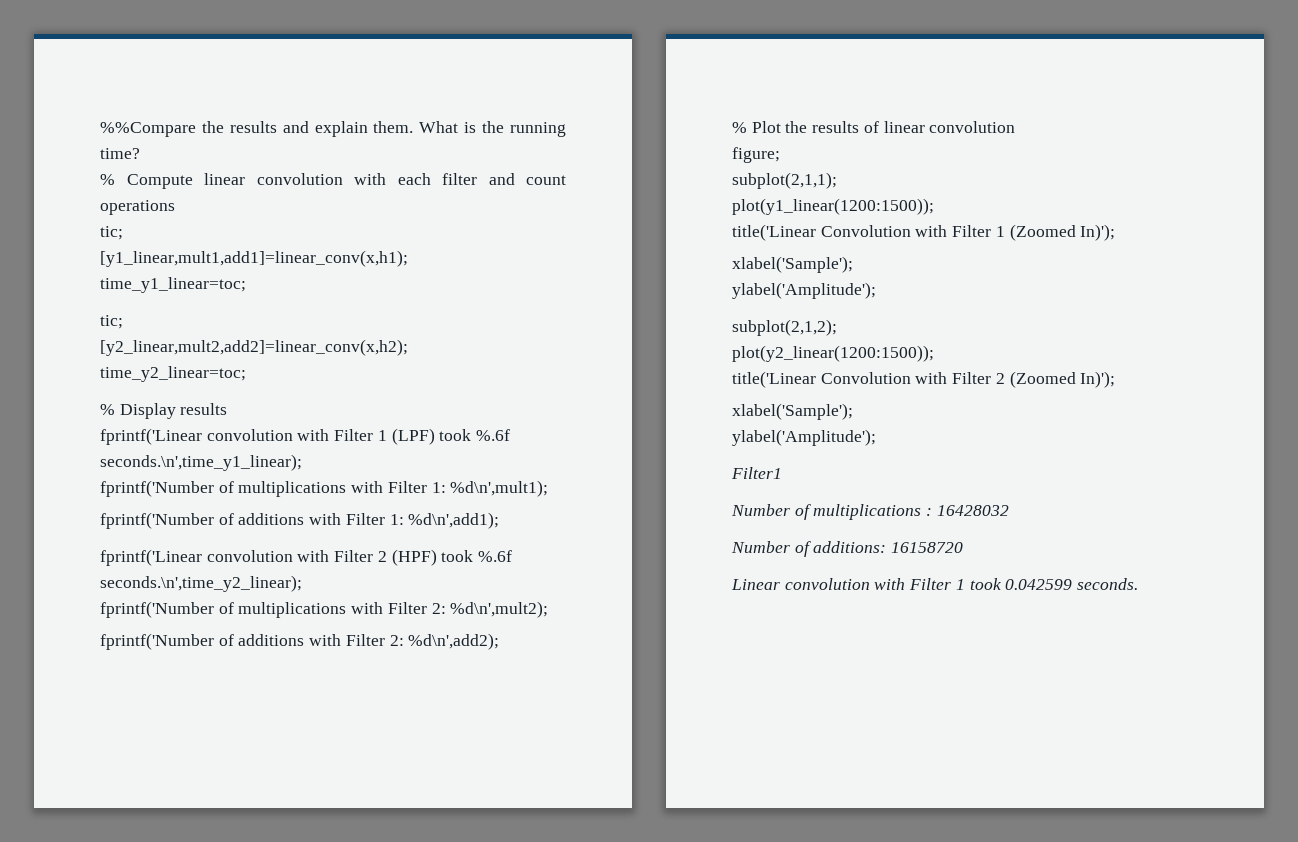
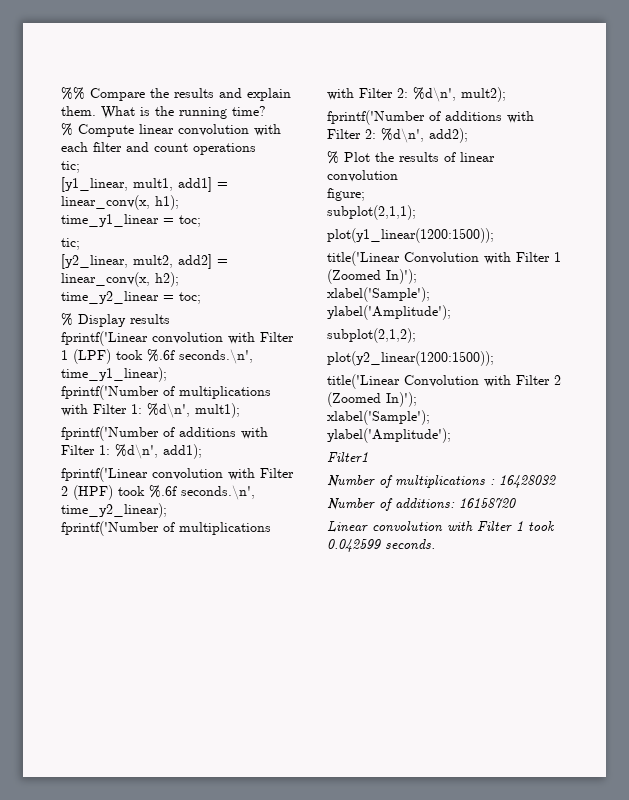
- %%Compare the results and explain them.
+ %% Compare the results and explain them.
- [y1_linear,mult1,add1]=linear_conv(x,h1);
- time_y1_linear=toc;
+ [y1_linear, mult1, add1] = linear_conv(x, h1);
+ time_y1_linear = toc;
  tic;
- [y2_linear,mult2,add2]=linear_conv(x,h2);
- time_y2_linear=toc;
+ [y2_linear, mult2, add2] = linear_conv(x, h2);
+ time_y2_linear = toc;
- fprintf('Linear convolution with Filter 1 (LPF) took %.6f seconds.\n',time_y1_linear);
+ fprintf('Linear convolution with Filter 1 (LPF) took %.6f seconds.\n', time_y1_linear);
- fprintf('Number of multiplications with Filter 1: %d\n',mult1);
+ fprintf('Number of multiplications with Filter 1: %d\n', mult1);
- fprintf('Number of additions with Filter 1: %d\n',add1);
+ fprintf('Number of additions with Filter 1: %d\n', add1);
- fprintf('Linear convolution with Filter 2 (HPF) took %.6f seconds.\n',time_y2_linear);
+ fprintf('Linear convolution with Filter 2 (HPF) took %.6f seconds.\n', time_y2_linear);
- fprintf('Number of multiplications with Filter 2: %d\n',mult2);
+ fprintf('Number of multiplications with Filter 2: %d\n', mult2);
- fprintf('Number of additions with Filter 2: %d\n',add2);
+ fprintf('Number of additions with Filter 2: %d\n', add2);

